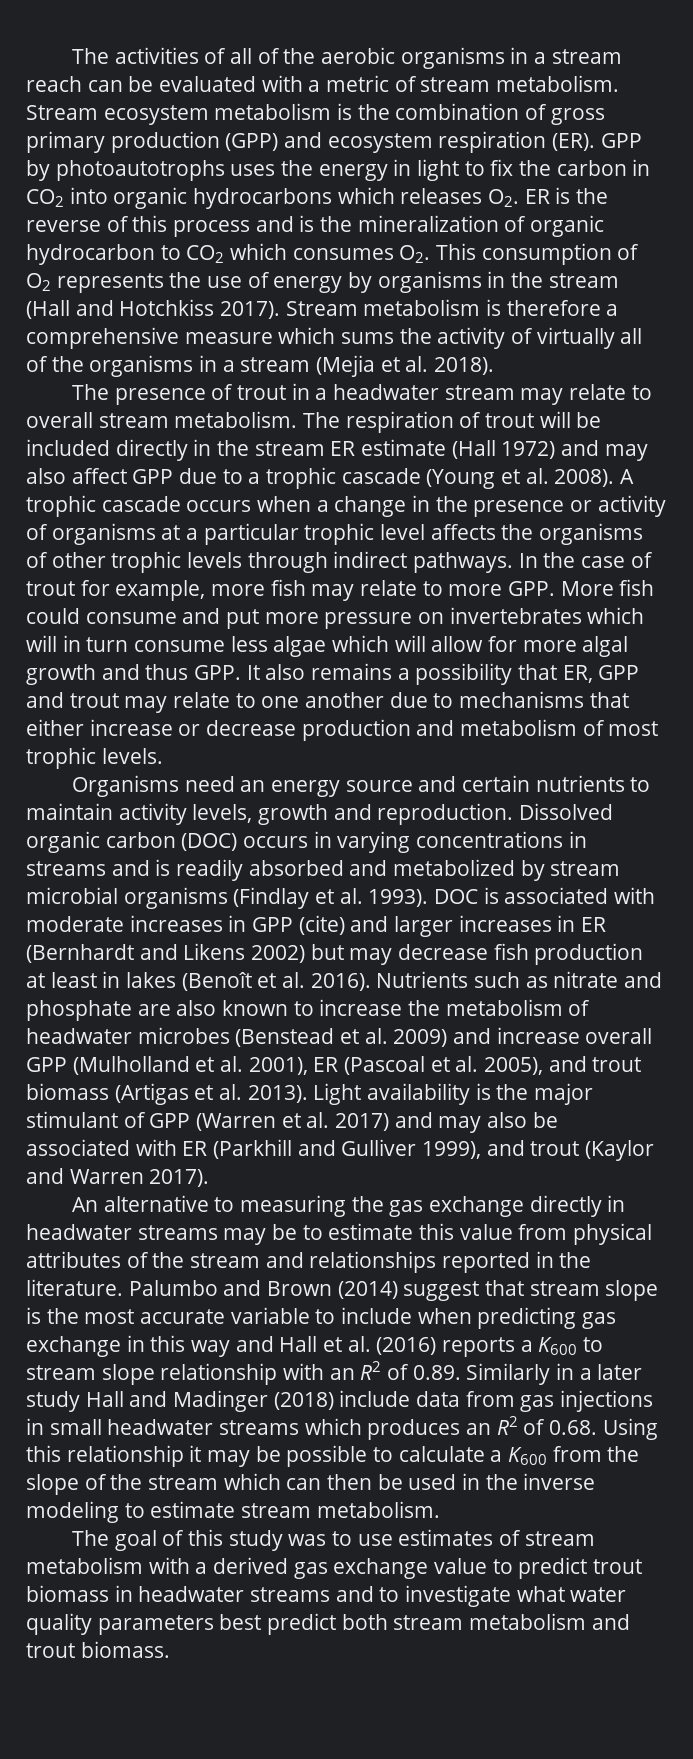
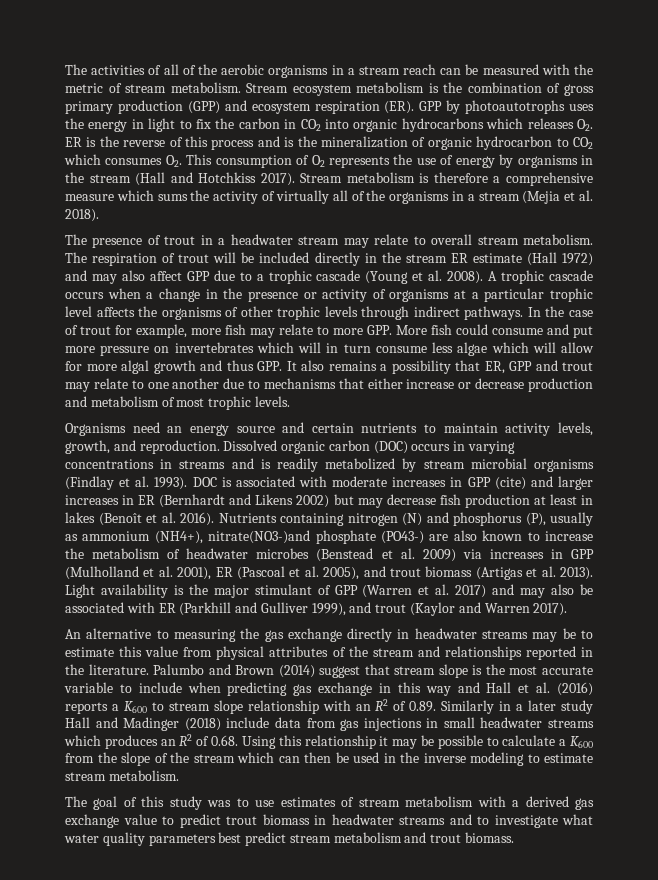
- The activities of all of the aerobic organisms in a stream reach can be evaluated with a metric of stream metabolism.
+ The activities of all of the aerobic organisms in a stream reach can be measured with the metric of stream metabolism.
- Organisms need an energy source and certain nutrients to maintain activity levels, growth and reproduction.
+ Organisms need an energy source and certain nutrients to maintain activity levels, growth, and reproduction.
- Dissolved organic carbon (DOC) occurs in varying concentrations in streams and is readily absorbed and metabolized by stream microbial organisms (Findlay et al. 1993).
+ Dissolved organic carbon (DOC) occurs in varying concentrations in streams and is readily metabolized by stream microbial organisms (Findlay et al. 1993).
- Nutrients such as nitrate and phosphate are also known to increase the metabolism of headwater microbes (Benstead et al. 2009) and increase overall GPP (Mulholland et al. 2001), ER (Pascoal et al. 2005), and trout biomass (Artigas et al. 2013).
+ Nutrients containing nitrogen (N) and phosphorus (P), usually as ammonium (NH4+), nitrate(NO3-)and phosphate (PO43-) are also known to increase the metabolism of headwater microbes (Benstead et al. 2009) via increases in GPP (Mulholland et al. 2001), ER (Pascoal et al. 2005), and trout biomass (Artigas et al. 2013).
- The goal of this study was to use estimates of stream metabolism with a derived gas exchange value to predict trout biomass in headwater streams and to investigate what water quality parameters best predict both stream metabolism and trout biomass.
+ The goal of this study was to use estimates of stream metabolism with a derived gas exchange value to predict trout biomass in headwater streams and to investigate what water quality parameters best predict stream metabolism and trout biomass.

